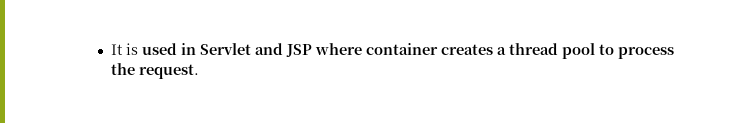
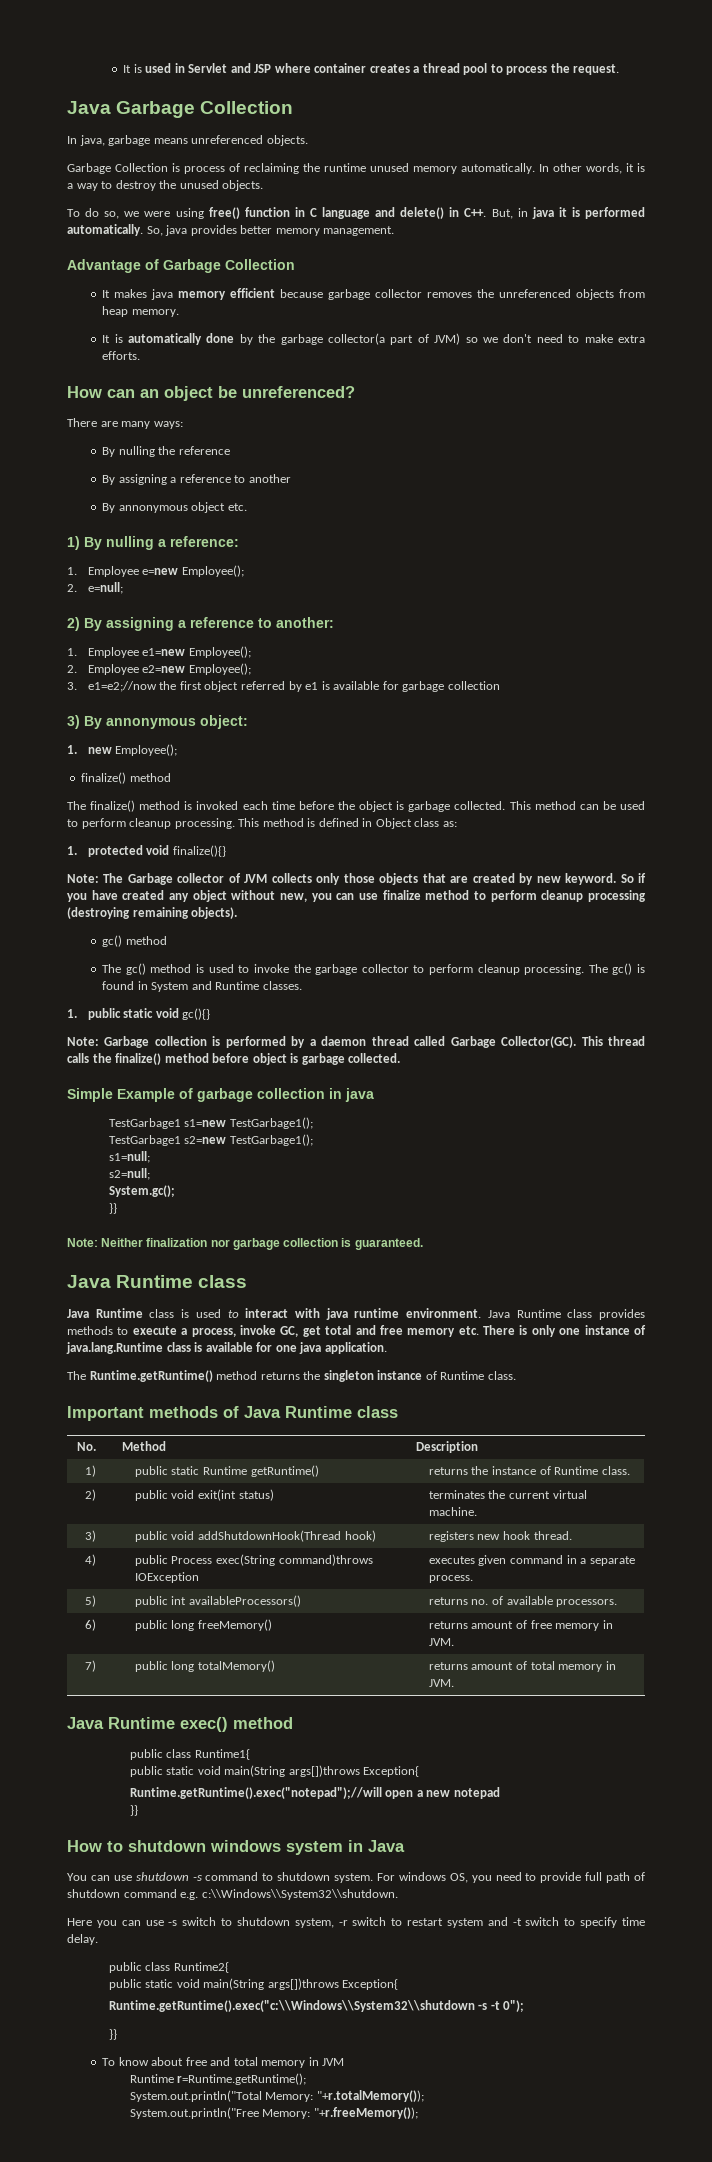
+ Java Garbage Collection
+ In java, garbage means unreferenced objects.
+ Garbage Collection is process of reclaiming the runtime unused memory automatically. In other words, it is a way to destroy the unused objects.
+ To do so, we were using free() function in C language and delete() in C++. But, in java it is performed automatically. So, java provides better memory management.
+ Advantage of Garbage Collection
+ It makes java memory efficient because garbage collector removes the unreferenced objects from heap memory.
+ It is automatically done by the garbage collector(a part of JVM) so we don't need to make extra efforts.
+ How can an object be unreferenced?
+ There are many ways:
+ By nulling the reference
+ By assigning a reference to another
+ By annonymous object etc.
+ 1) By nulling a reference:
+ 1. Employee e=new Employee();
+ 2. e=null;
+ 2) By assigning a reference to another:
+ 1. Employee e1=new Employee();
+ 2. Employee e2=new Employee();
+ 3. e1=e2;//now the first object referred by e1 is available for garbage collection
+ 3) By annonymous object:
+ 1. new Employee();
+ finalize() method
+ The finalize() method is invoked each time before the object is garbage collected. This method can be used to perform cleanup processing. This method is defined in Object class as:
+ 1. protected void finalize(){}
+ Note: The Garbage collector of JVM collects only those objects that are created by new keyword. So if you have created any object without new, you can use finalize method to perform cleanup processing (destroying remaining objects).
+ gc() method
+ The gc() method is used to invoke the garbage collector to perform cleanup processing. The gc() is found in System and Runtime classes.
+ 1. public static void gc(){}
+ Note: Garbage collection is performed by a daemon thread called Garbage Collector(GC). This thread calls the finalize() method before object is garbage collected.
+ Simple Example of garbage collection in java
+ TestGarbage1 s1=new TestGarbage1();
+ TestGarbage1 s2=new TestGarbage1();
+ s1=null;
+ s2=null;
+ System.gc();
+ }}
+ Note: Neither finalization nor garbage collection is guaranteed.
+ Java Runtime class
+ Java Runtime class is used to interact with java runtime environment. Java Runtime class provides methods to execute a process, invoke GC, get total and free memory etc. There is only one instance of java.lang.Runtime class is available for one java application.
+ The Runtime.getRuntime() method returns the singleton instance of Runtime class.
+ Important methods of Java Runtime class
+ No. | Method | Description
+ 1) | public static Runtime getRuntime() | returns the instance of Runtime class.
+ 2) | public void exit(int status) | terminates the current virtual machine.
+ 3) | public void addShutdownHook(Thread hook) | registers new hook thread.
+ 4) | public Process exec(String command)throws IOException | executes given command in a separate process.
+ 5) | public int availableProcessors() | returns no. of available processors.
+ 6) | public long freeMemory() | returns amount of free memory in JVM.
+ 7) | public long totalMemory() | returns amount of total memory in JVM.
+ Java Runtime exec() method
+ public class Runtime1{
+ public static void main(String args[])throws Exception{
+ Runtime.getRuntime().exec("notepad");//will open a new notepad
+ }}
+ How to shutdown windows system in Java
+ You can use shutdown -s command to shutdown system. For windows OS, you need to provide full path of shutdown command e.g. c:\\Windows\\System32\\shutdown.
+ Here you can use -s switch to shutdown system, -r switch to restart system and -t switch to specify time delay.
+ public class Runtime2{
+ public static void main(String args[])throws Exception{
+ Runtime.getRuntime().exec("c:\\Windows\\System32\\shutdown -s -t 0");
+ }}
+ To know about free and total memory in JVM
+ Runtime r=Runtime.getRuntime();
+ System.out.println("Total Memory: "+r.totalMemory());
+ System.out.println("Free Memory: "+r.freeMemory());

